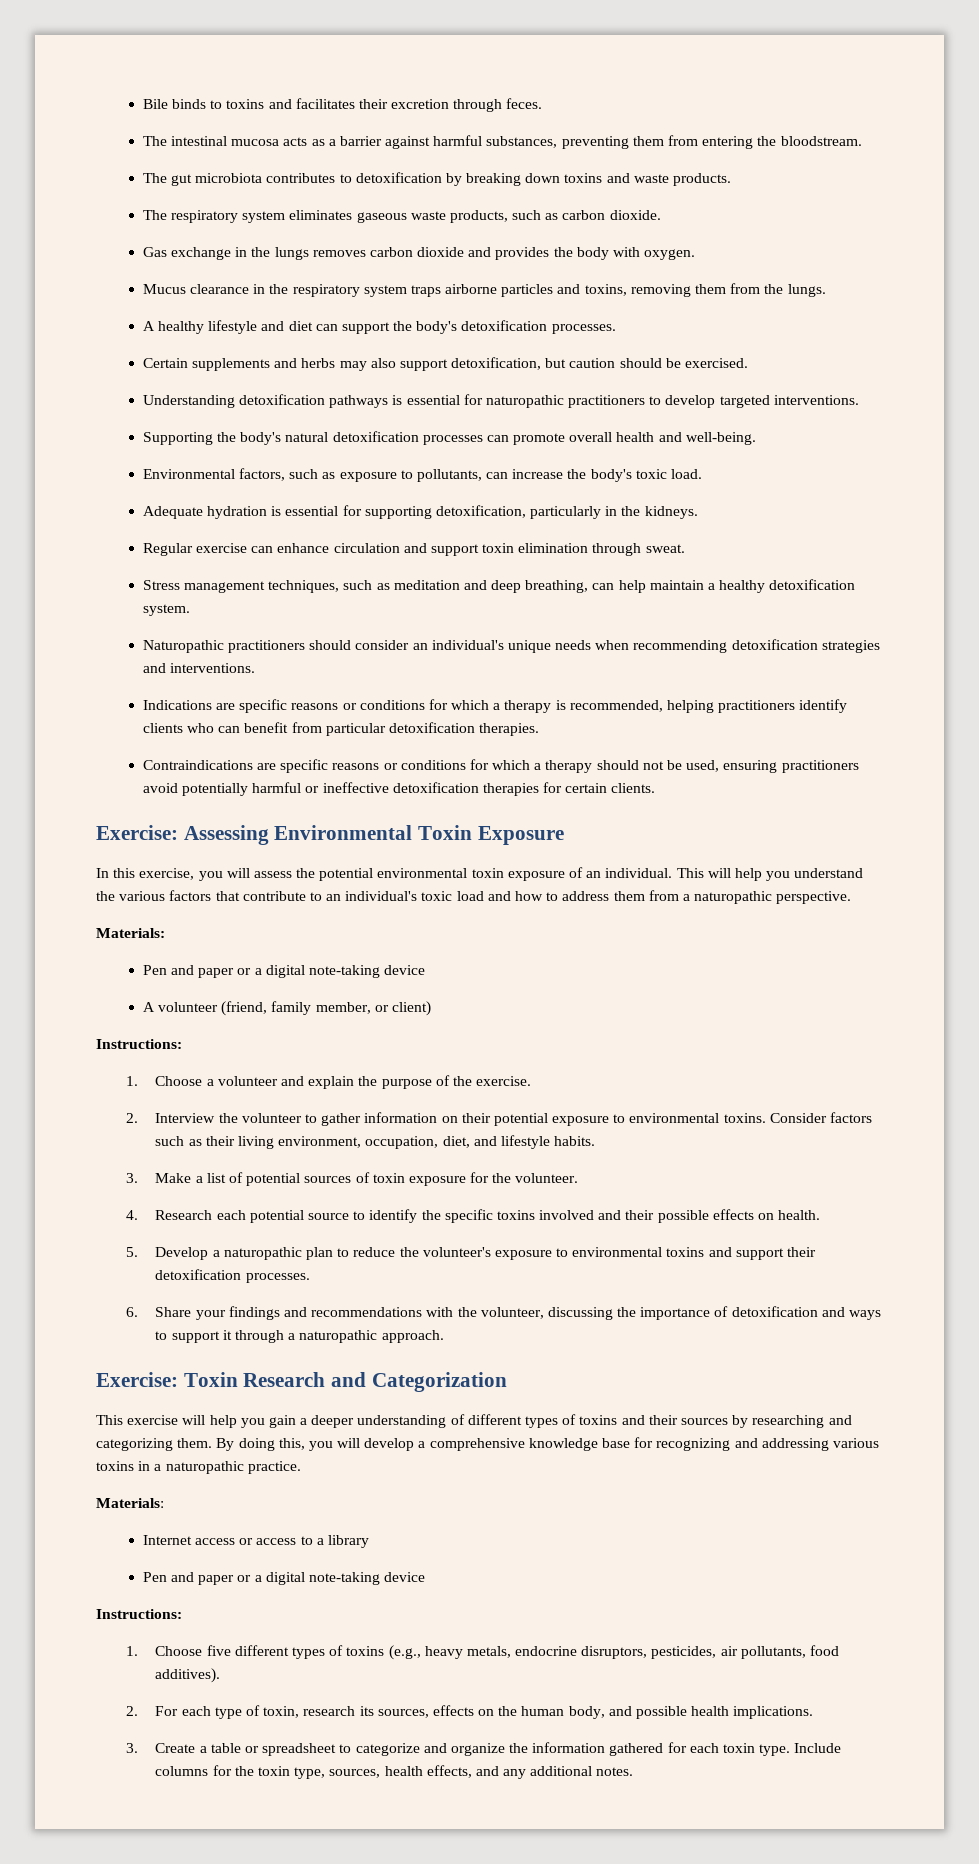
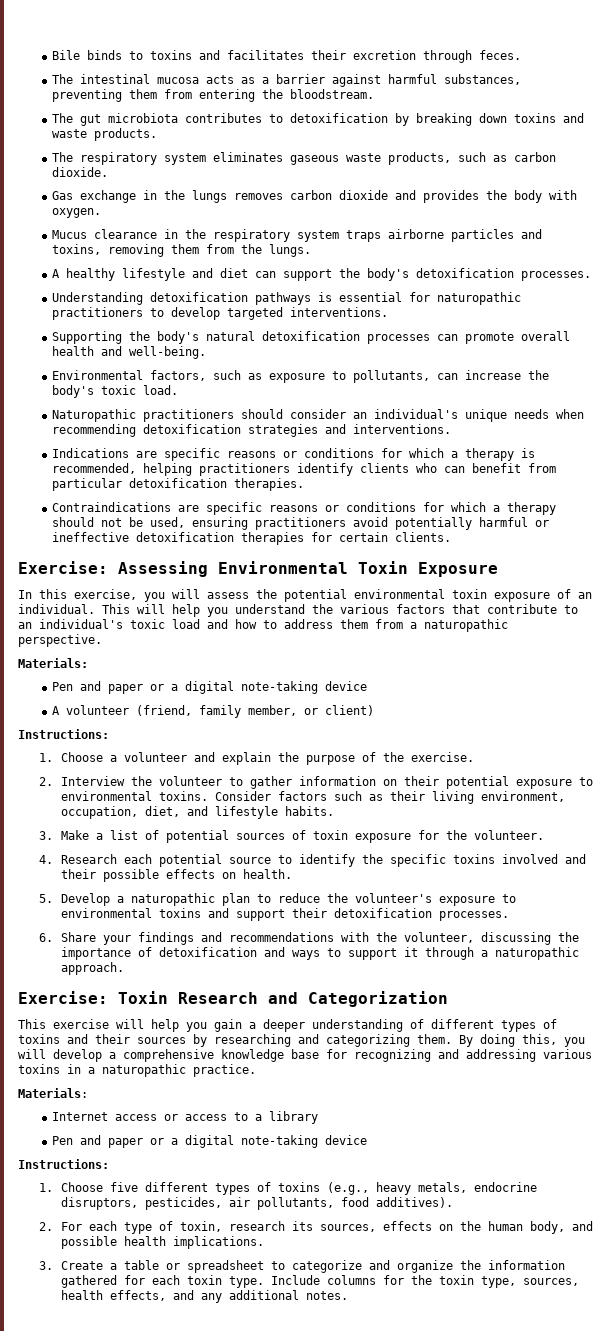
- Certain supplements and herbs may also support detoxification, but caution should be exercised.
- Adequate hydration is essential for supporting detoxification, particularly in the kidneys.
- Regular exercise can enhance circulation and support toxin elimination through sweat.
- Stress management techniques, such as meditation and deep breathing, can help maintain a healthy detoxification system.

